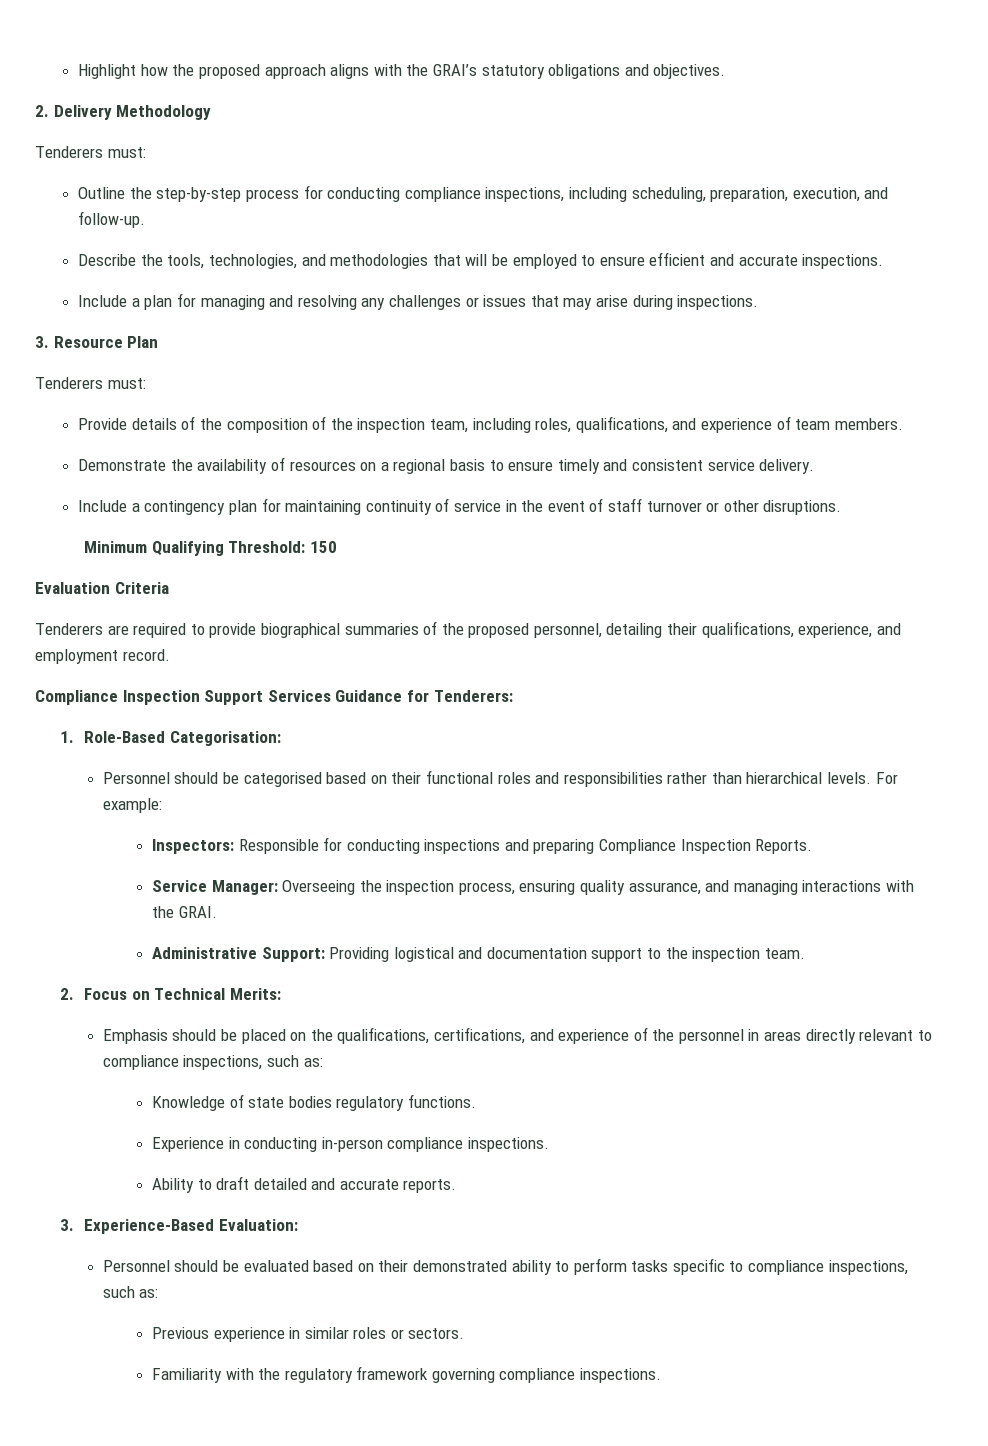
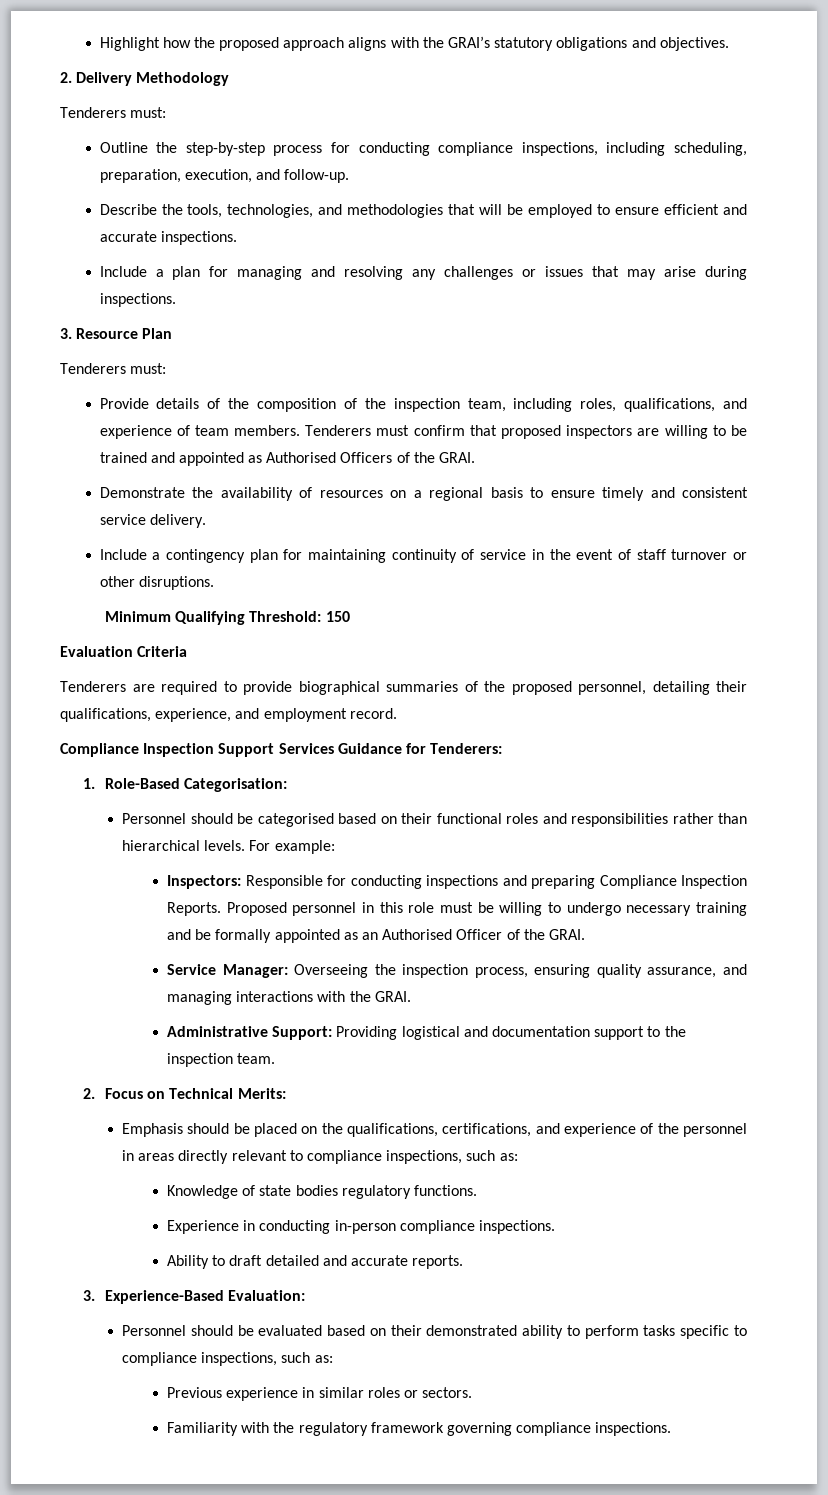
+ Tenderers must confirm that proposed inspectors are willing to be trained and appointed as Authorised Officers of the GRAI.
+ Proposed personnel in this role must be willing to undergo necessary training and be formally appointed as an Authorised Officer of the GRAI.

